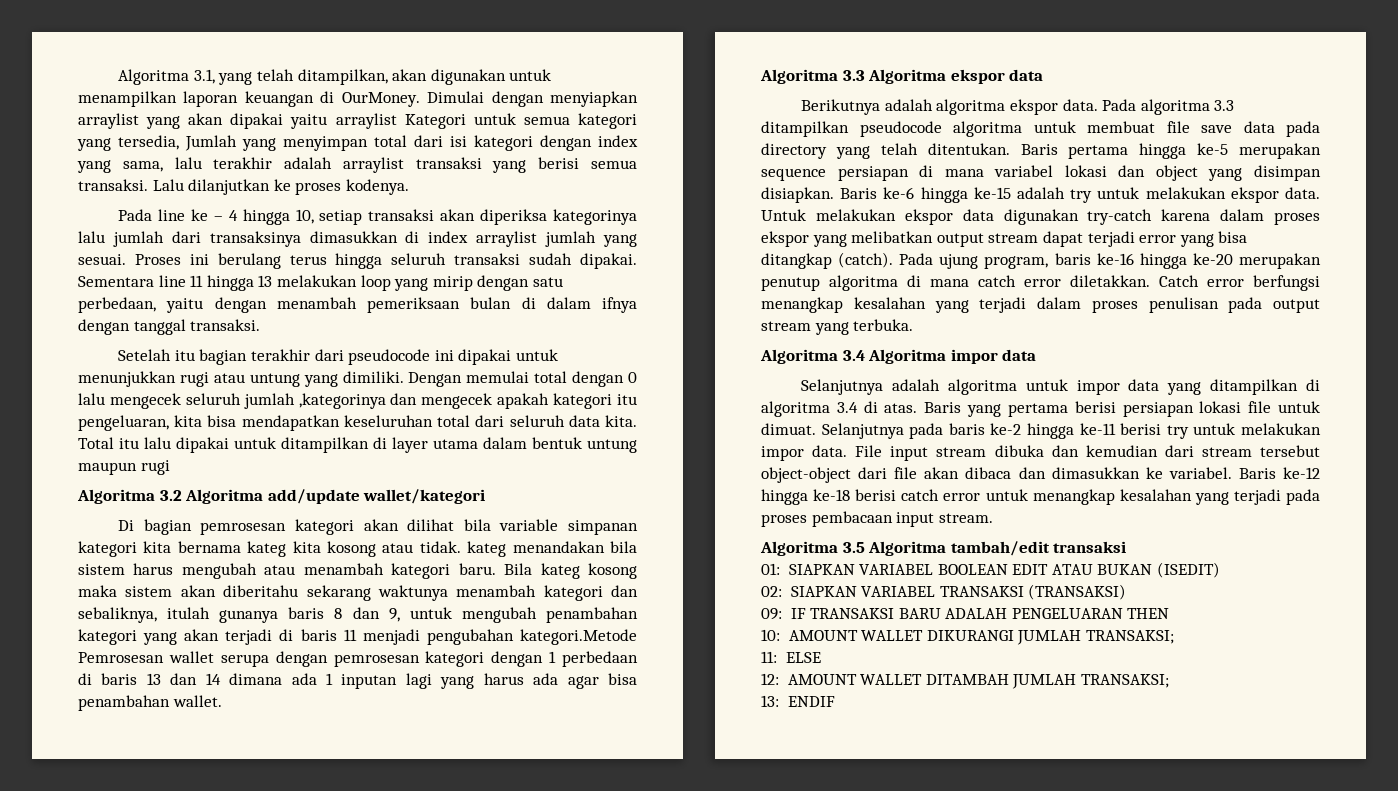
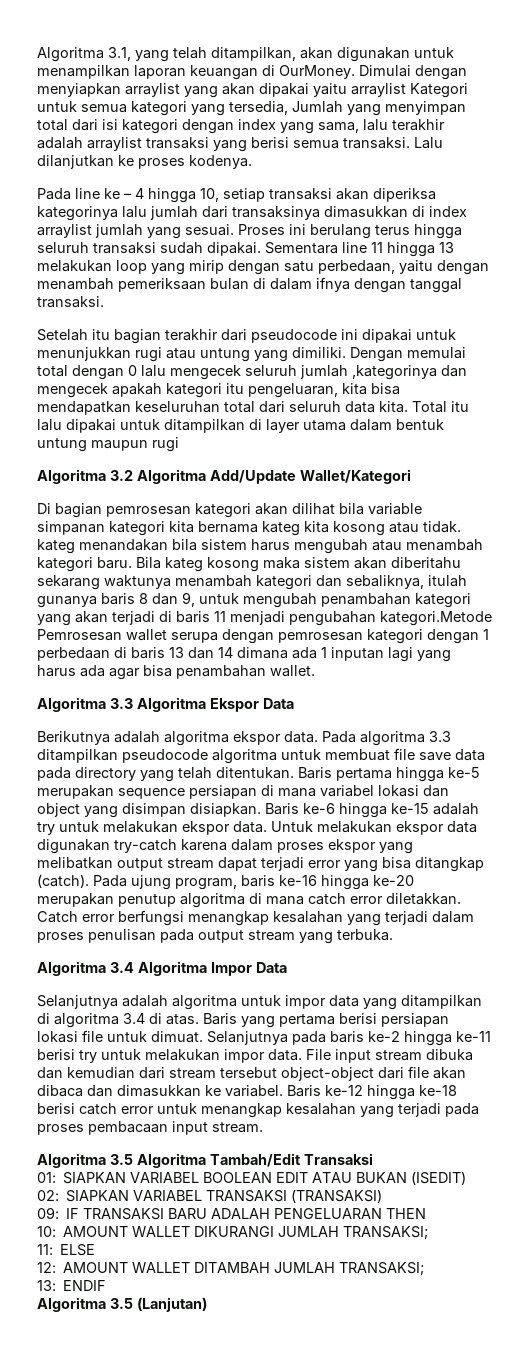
- Algoritma 3.2 Algoritma add/update wallet/kategori
+ Algoritma 3.2 Algoritma Add/Update Wallet/Kategori
- Algoritma 3.3 Algoritma ekspor data
+ Algoritma 3.3 Algoritma Ekspor Data
- Algoritma 3.4 Algoritma impor data
+ Algoritma 3.4 Algoritma Impor Data
- Algoritma 3.5 Algoritma tambah/edit transaksi
+ Algoritma 3.5 Algoritma Tambah/Edit Transaksi
+ Algoritma 3.5 (Lanjutan)

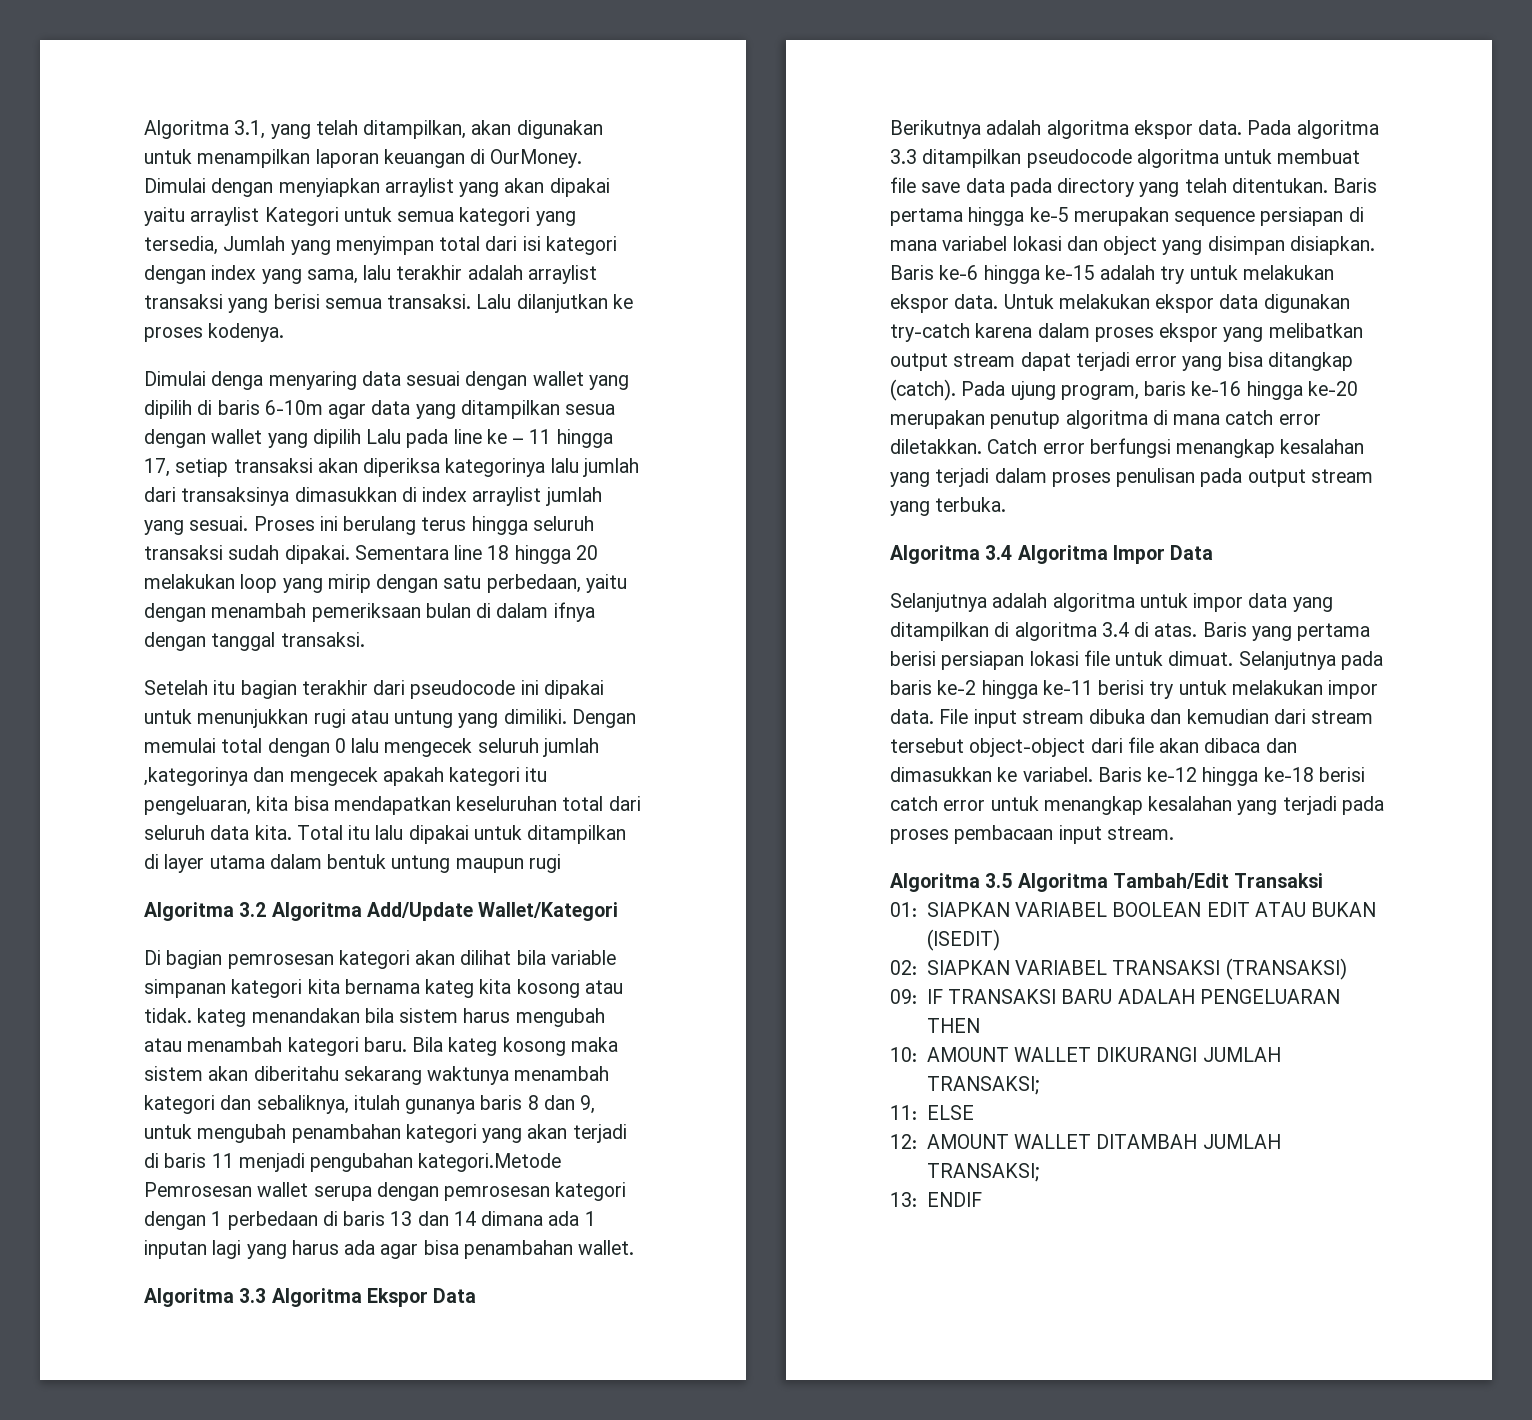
- Pada line ke – 4 hingga 10, setiap transaksi akan diperiksa kategorinya lalu jumlah dari transaksinya dimasukkan di index arraylist jumlah yang sesuai.
+ Dimulai denga menyaring data sesuai dengan wallet yang dipilih di baris 6-10m agar data yang ditampilkan sesua dengan wallet yang dipilih Lalu pada line ke – 11 hingga 17, setiap transaksi akan diperiksa kategorinya lalu jumlah dari transaksinya dimasukkan di index arraylist jumlah yang sesuai.
- Sementara line 11 hingga 13 melakukan loop yang mirip dengan satu perbedaan, yaitu dengan menambah pemeriksaan bulan di dalam ifnya dengan tanggal transaksi.
+ Sementara line 18 hingga 20 melakukan loop yang mirip dengan satu perbedaan, yaitu dengan menambah pemeriksaan bulan di dalam ifnya dengan tanggal transaksi.
- Algoritma 3.5 (Lanjutan)

